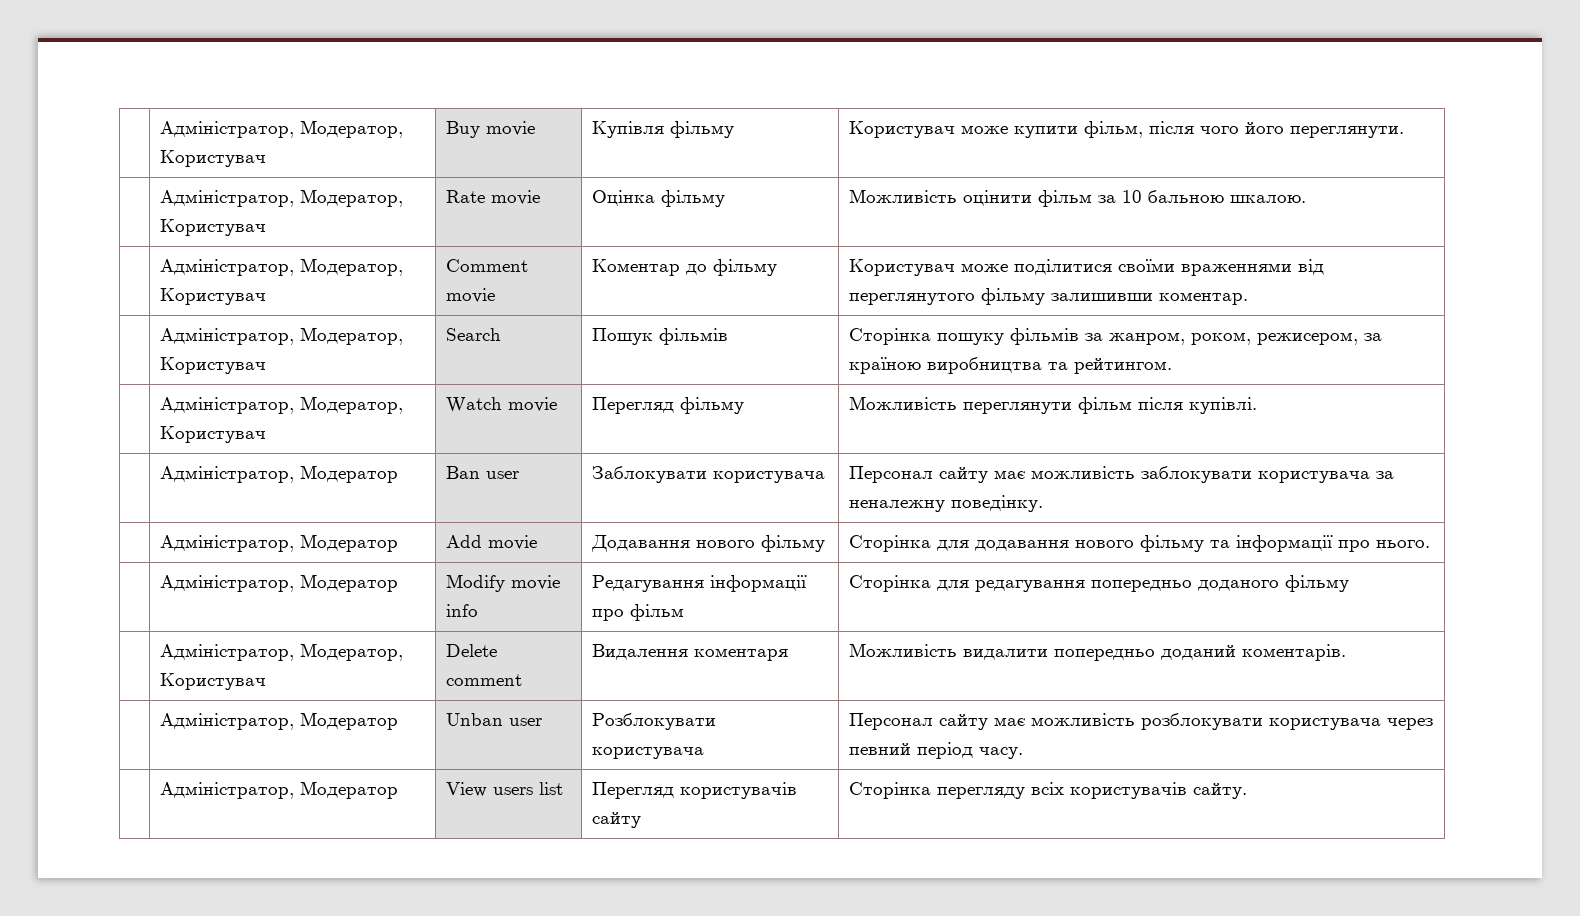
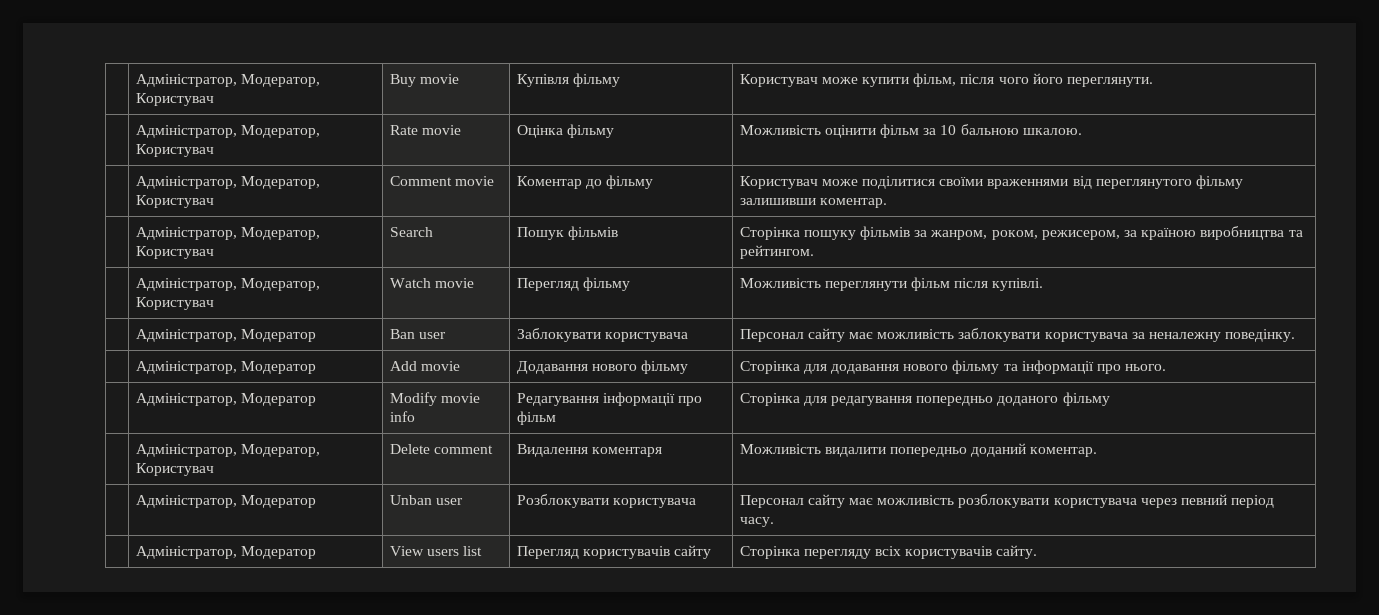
- | Адміністратор, Модератор, Користувач | Delete comment | Видалення коментаря | Можливість видалити попередньо доданий коментарів.
+ | Адміністратор, Модератор, Користувач | Delete comment | Видалення коментаря | Можливість видалити попередньо доданий коментар.

